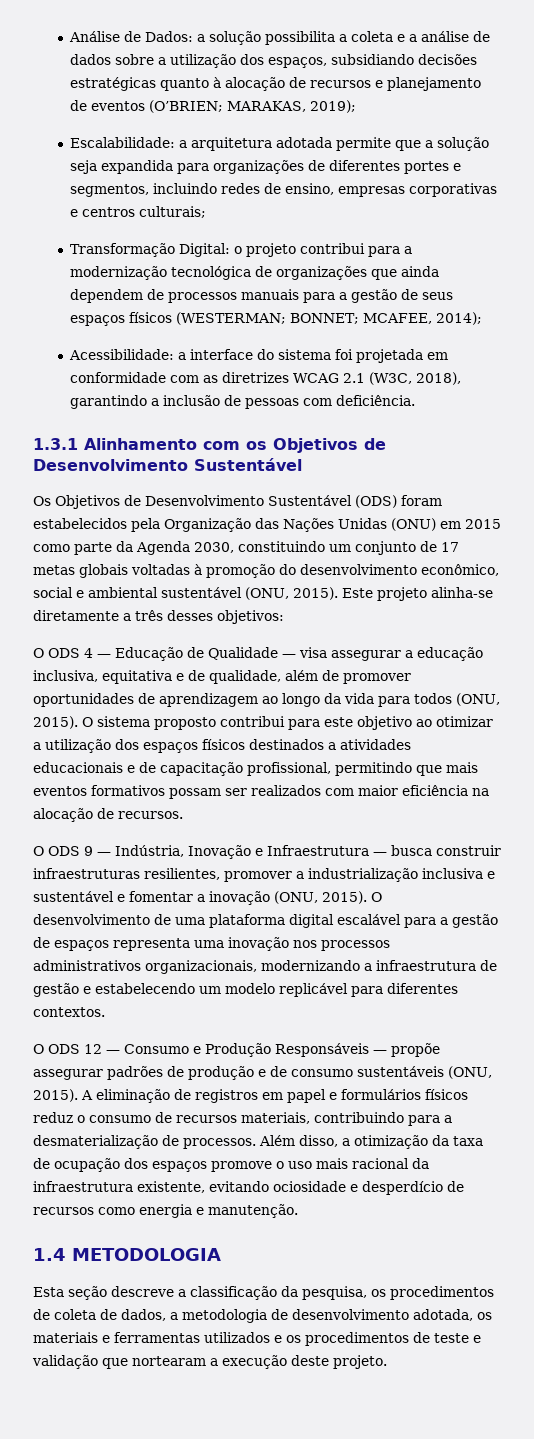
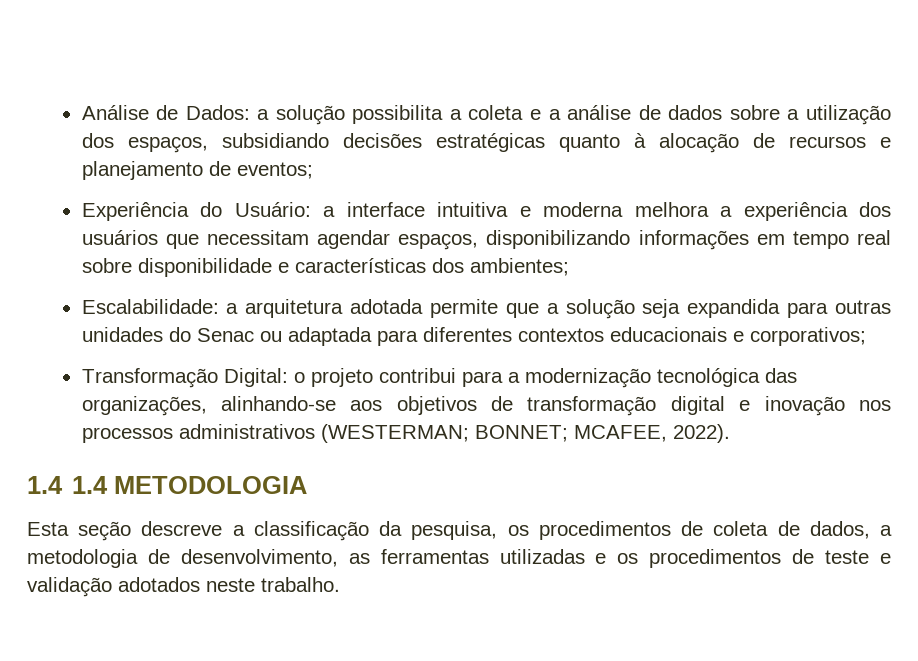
- Análise de Dados: a solução possibilita a coleta e a análise de dados sobre a utilização dos espaços, subsidiando decisões estratégicas quanto à alocação de recursos e planejamento de eventos (O’BRIEN; MARAKAS, 2019);
+ Análise de Dados: a solução possibilita a coleta e a análise de dados sobre a utilização dos espaços, subsidiando decisões estratégicas quanto à alocação de recursos e planejamento de eventos;
+ Experiência do Usuário: a interface intuitiva e moderna melhora a experiência dos usuários que necessitam agendar espaços, disponibilizando informações em tempo real sobre disponibilidade e características dos ambientes;
- Escalabilidade: a arquitetura adotada permite que a solução seja expandida para organizações de diferentes portes e segmentos, incluindo redes de ensino, empresas corporativas e centros culturais;
+ Escalabilidade: a arquitetura adotada permite que a solução seja expandida para outras unidades do Senac ou adaptada para diferentes contextos educacionais e corporativos;
- Transformação Digital: o projeto contribui para a modernização tecnológica de organizações que ainda dependem de processos manuais para a gestão de seus espaços físicos (WESTERMAN; BONNET; MCAFEE, 2014);
- Acessibilidade: a interface do sistema foi projetada em conformidade com as diretrizes WCAG 2.1 (W3C, 2018), garantindo a inclusão de pessoas com deficiência.
- 1.3.1 Alinhamento com os Objetivos de Desenvolvimento Sustentável
- Os Objetivos de Desenvolvimento Sustentável (ODS) foram estabelecidos pela Organização das Nações Unidas (ONU) em 2015 como parte da Agenda 2030, constituindo um conjunto de 17 metas globais voltadas à promoção do desenvolvimento econômico, social e ambiental sustentável (ONU, 2015). Este projeto alinha-se diretamente a três desses objetivos:
- O ODS 4 — Educação de Qualidade — visa assegurar a educação inclusiva, equitativa e de qualidade, além de promover oportunidades de aprendizagem ao longo da vida para todos (ONU, 2015). O sistema proposto contribui para este objetivo ao otimizar a utilização dos espaços físicos destinados a atividades educacionais e de capacitação profissional, permitindo que mais eventos formativos possam ser realizados com maior eficiência na alocação de recursos.
- O ODS 9 — Indústria, Inovação e Infraestrutura — busca construir infraestruturas resilientes, promover a industrialização inclusiva e sustentável e fomentar a inovação (ONU, 2015). O desenvolvimento de uma plataforma digital escalável para a gestão de espaços representa uma inovação nos processos administrativos organizacionais, modernizando a infraestrutura de gestão e estabelecendo um modelo replicável para diferentes contextos.
- O ODS 12 — Consumo e Produção Responsáveis — propõe assegurar padrões de produção e de consumo sustentáveis (ONU, 2015). A eliminação de registros em papel e formulários físicos reduz o consumo de recursos materiais, contribuindo para a desmaterialização de processos. Além disso, a otimização da taxa de ocupação dos espaços promove o uso mais racional da infraestrutura existente, evitando ociosidade e desperdício de recursos como energia e manutenção.
- 1.4 METODOLOGIA
+ Transformação Digital: o projeto contribui para a modernização tecnológica das organizações, alinhando-se aos objetivos de transformação digital e inovação nos processos administrativos (WESTERMAN; BONNET; MCAFEE, 2022).
+ 1.4 1.4 METODOLOGIA
- Esta seção descreve a classificação da pesquisa, os procedimentos de coleta de dados, a metodologia de desenvolvimento adotada, os materiais e ferramentas utilizados e os procedimentos de teste e validação que nortearam a execução deste projeto.
+ Esta seção descreve a classificação da pesquisa, os procedimentos de coleta de dados, a metodologia de desenvolvimento, as ferramentas utilizadas e os procedimentos de teste e validação adotados neste trabalho.

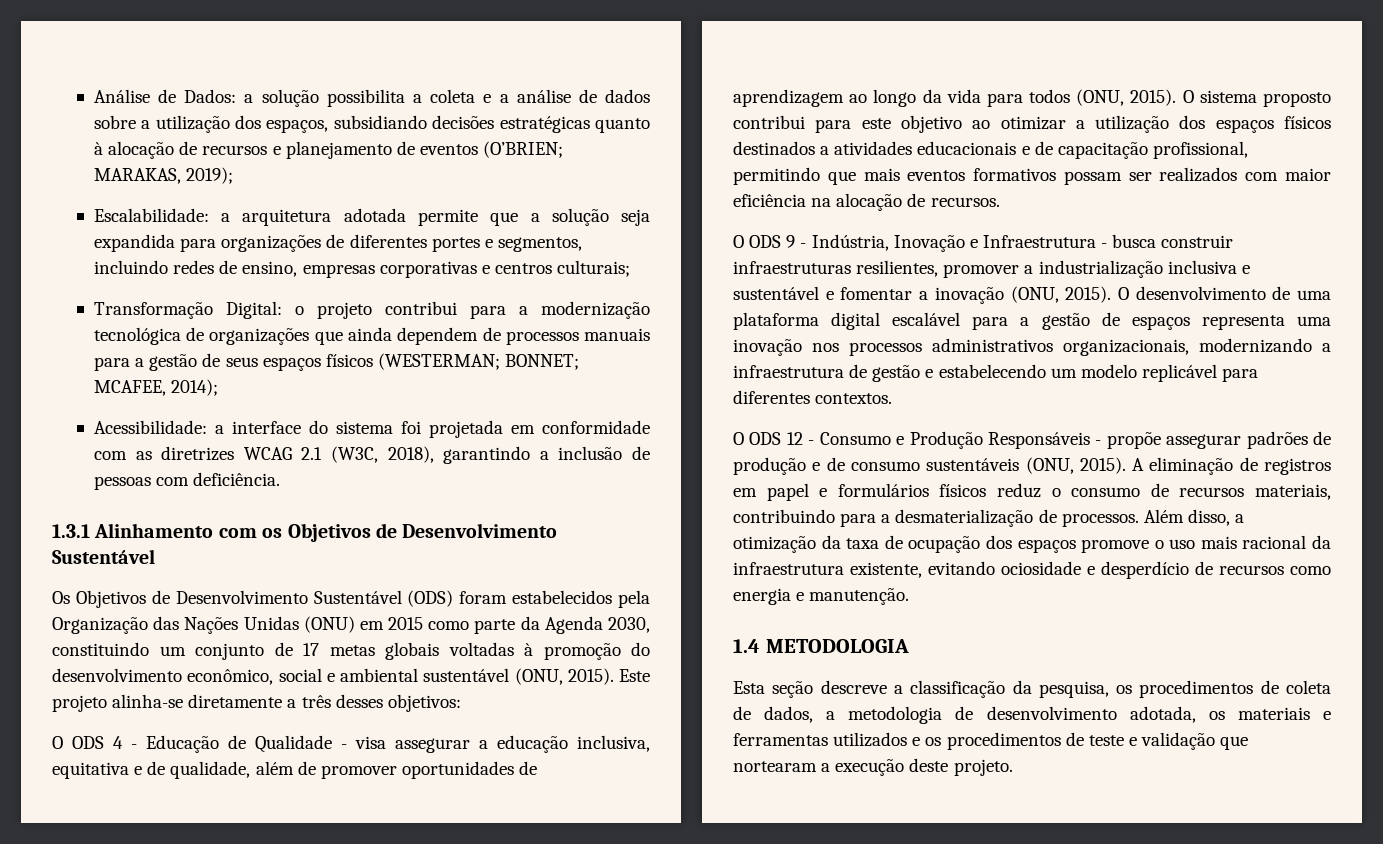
- Análise de Dados: a solução possibilita a coleta e a análise de dados sobre a utilização dos espaços, subsidiando decisões estratégicas quanto à alocação de recursos e planejamento de eventos;
- Experiência do Usuário: a interface intuitiva e moderna melhora a experiência dos usuários que necessitam agendar espaços, disponibilizando informações em tempo real sobre disponibilidade e características dos ambientes;
+ Análise de Dados: a solução possibilita a coleta e a análise de dados sobre a utilização dos espaços, subsidiando decisões estratégicas quanto à alocação de recursos e planejamento de eventos (O’BRIEN; MARAKAS, 2019);
- Escalabilidade: a arquitetura adotada permite que a solução seja expandida para outras unidades do Senac ou adaptada para diferentes contextos educacionais e corporativos;
+ Escalabilidade: a arquitetura adotada permite que a solução seja expandida para organizações de diferentes portes e segmentos, incluindo redes de ensino, empresas corporativas e centros culturais;
- Transformação Digital: o projeto contribui para a modernização tecnológica das organizações, alinhando-se aos objetivos de transformação digital e inovação nos processos administrativos (WESTERMAN; BONNET; MCAFEE, 2022).
- 1.4 1.4 METODOLOGIA
+ Transformação Digital: o projeto contribui para a modernização tecnológica de organizações que ainda dependem de processos manuais para a gestão de seus espaços físicos (WESTERMAN; BONNET; MCAFEE, 2014);
+ Acessibilidade: a interface do sistema foi projetada em conformidade com as diretrizes WCAG 2.1 (W3C, 2018), garantindo a inclusão de pessoas com deficiência.
+ 1.3.1 Alinhamento com os Objetivos de Desenvolvimento Sustentável
+ Os Objetivos de Desenvolvimento Sustentável (ODS) foram estabelecidos pela Organização das Nações Unidas (ONU) em 2015 como parte da Agenda 2030, constituindo um conjunto de 17 metas globais voltadas à promoção do desenvolvimento econômico, social e ambiental sustentável (ONU, 2015). Este projeto alinha-se diretamente a três desses objetivos:
+ O ODS 4 - Educação de Qualidade - visa assegurar a educação inclusiva, equitativa e de qualidade, além de promover oportunidades de aprendizagem ao longo da vida para todos (ONU, 2015). O sistema proposto contribui para este objetivo ao otimizar a utilização dos espaços físicos destinados a atividades educacionais e de capacitação profissional, permitindo que mais eventos formativos possam ser realizados com maior eficiência na alocação de recursos.
+ O ODS 9 - Indústria, Inovação e Infraestrutura - busca construir infraestruturas resilientes, promover a industrialização inclusiva e sustentável e fomentar a inovação (ONU, 2015). O desenvolvimento de uma plataforma digital escalável para a gestão de espaços representa uma inovação nos processos administrativos organizacionais, modernizando a infraestrutura de gestão e estabelecendo um modelo replicável para diferentes contextos.
+ O ODS 12 - Consumo e Produção Responsáveis - propõe assegurar padrões de produção e de consumo sustentáveis (ONU, 2015). A eliminação de registros em papel e formulários físicos reduz o consumo de recursos materiais, contribuindo para a desmaterialização de processos. Além disso, a otimização da taxa de ocupação dos espaços promove o uso mais racional da infraestrutura existente, evitando ociosidade e desperdício de recursos como energia e manutenção.
+ 1.4 METODOLOGIA
- Esta seção descreve a classificação da pesquisa, os procedimentos de coleta de dados, a metodologia de desenvolvimento, as ferramentas utilizadas e os procedimentos de teste e validação adotados neste trabalho.
+ Esta seção descreve a classificação da pesquisa, os procedimentos de coleta de dados, a metodologia de desenvolvimento adotada, os materiais e ferramentas utilizados e os procedimentos de teste e validação que nortearam a execução deste projeto.

